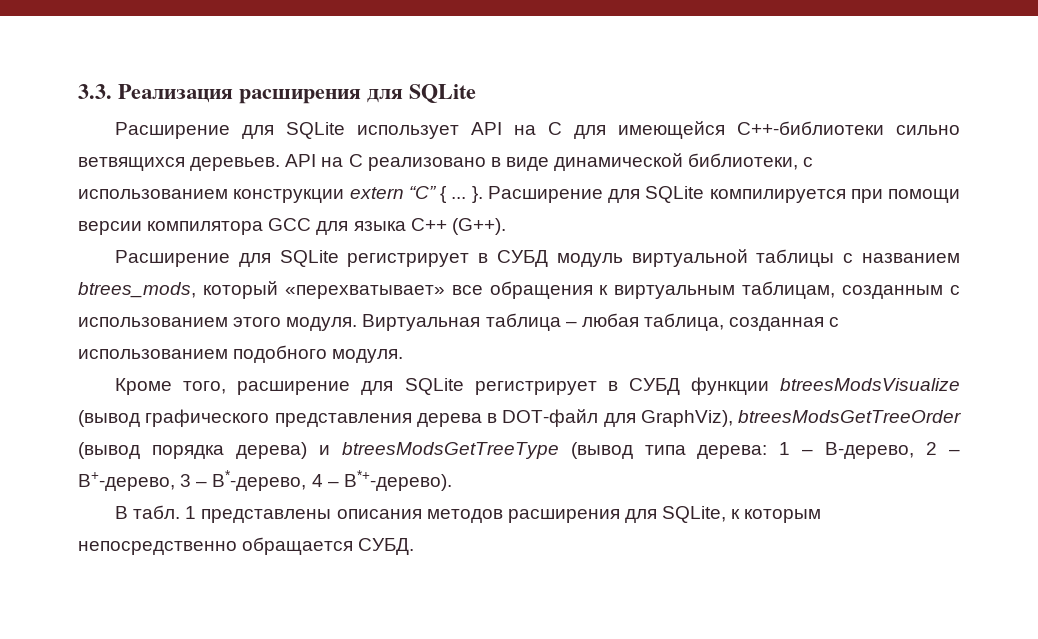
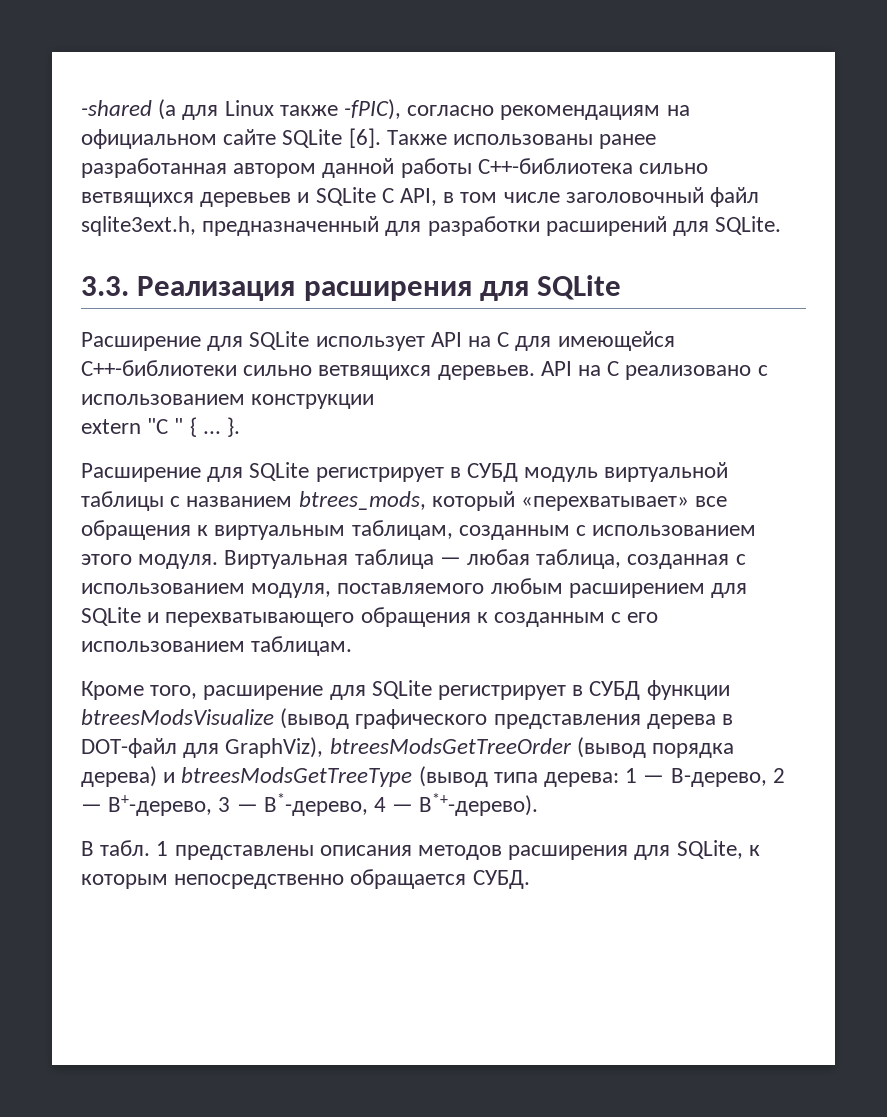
+ -shared (а для Linux также -fPIC), согласно рекомендациям на официальном сайте SQLite [6]. Также использованы ранее разработанная автором данной работы C++-библиотека сильно ветвящихся деревьев и SQLite C API, в том числе заголовочный файл sqlite3ext.h, предназначенный для разработки расширений для SQLite.
- API на C реализовано в виде динамической библиотеки, с использованием конструкции extern “C” { ...
+ API на C реализовано с использованием конструкции
+ extern "C " { ...
- Расширение для SQLite компилируется при помощи версии компилятора GCC для языка C++ (G++).
- Виртуальная таблица – любая таблица, созданная с использованием подобного модуля.
+ Виртуальная таблица — любая таблица, созданная с использованием модуля, поставляемого любым расширением для SQLite и перехватывающего обращения к созданным с его использованием таблицам.
- Кроме того, расширение для SQLite регистрирует в СУБД функции btreesModsVisualize (вывод графического представления дерева в DOT-файл для GraphViz), btreesModsGetTreeOrder (вывод порядка дерева) и btreesModsGetTreeType (вывод типа дерева: 1 – B-дерево, 2 – B+-дерево, 3 – B*-дерево, 4 – B*+-дерево).
+ Кроме того, расширение для SQLite регистрирует в СУБД функции btreesModsVisualize (вывод графического представления дерева в DOT-файл для GraphViz), btreesModsGetTreeOrder (вывод порядка дерева) и btreesModsGetTreeType (вывод типа дерева: 1 — B-дерево, 2 — B+-дерево, 3 — B*-дерево, 4 — B*+-дерево).

